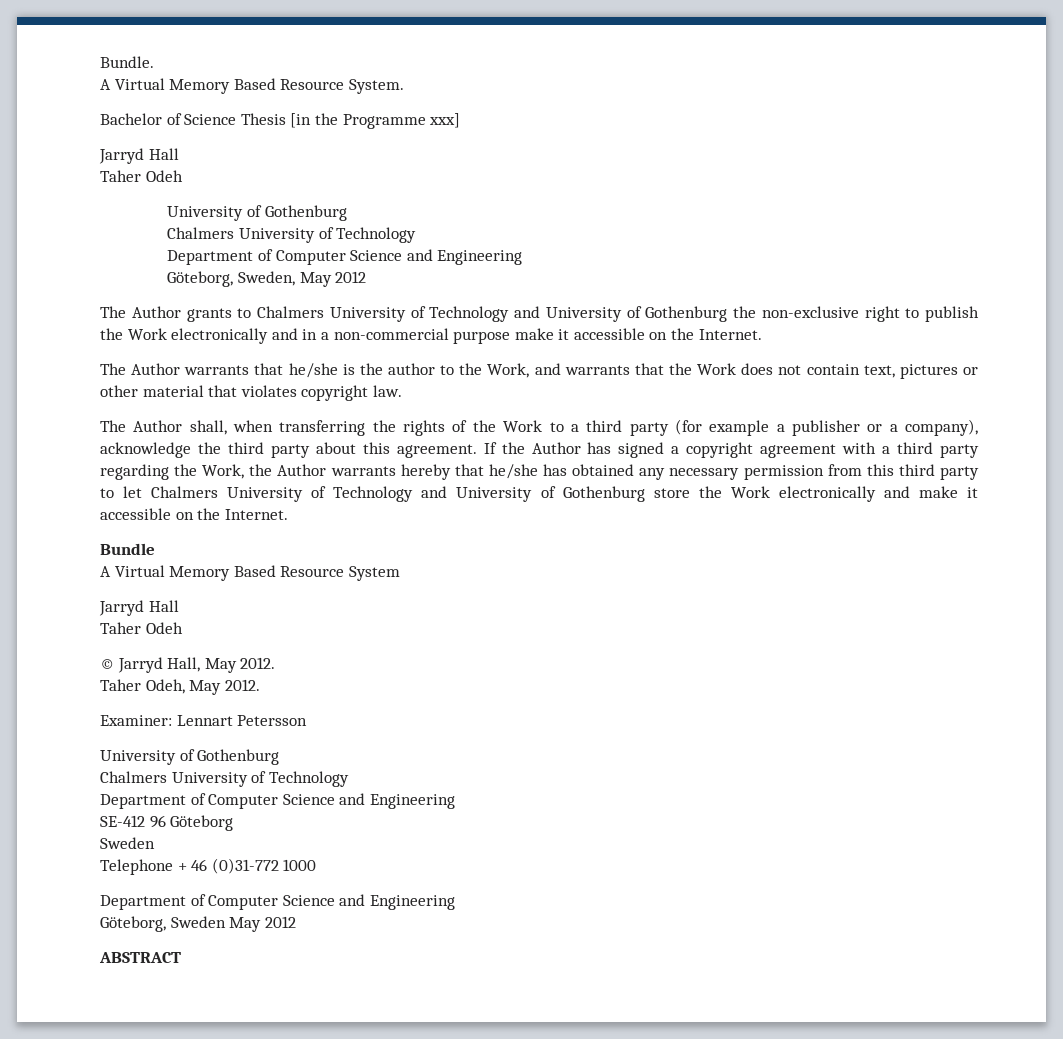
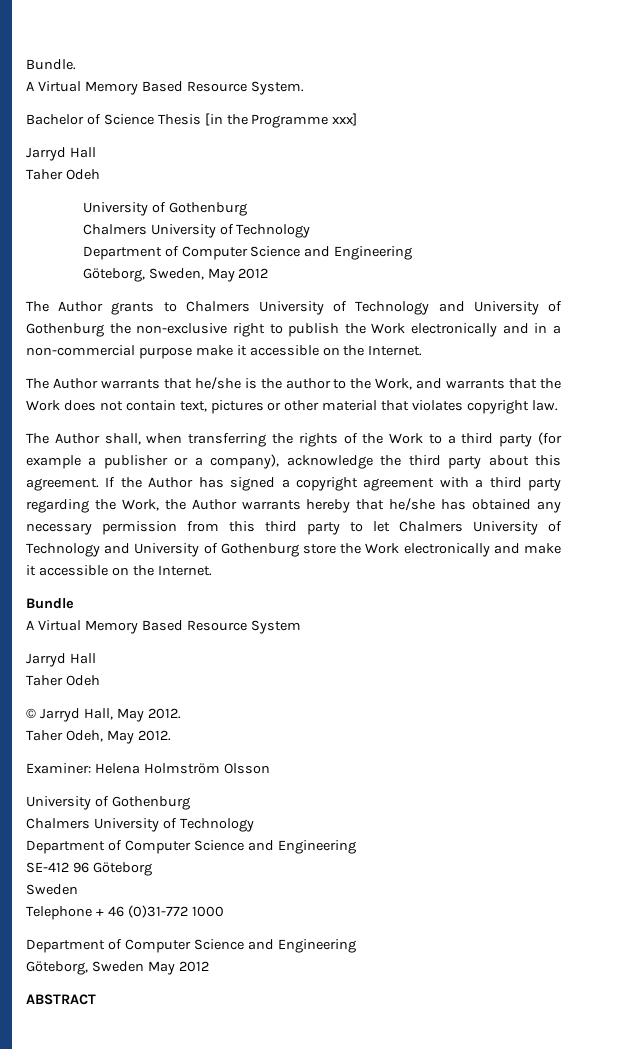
- Examiner: Lennart Petersson
+ Examiner: Helena Holmström Olsson

